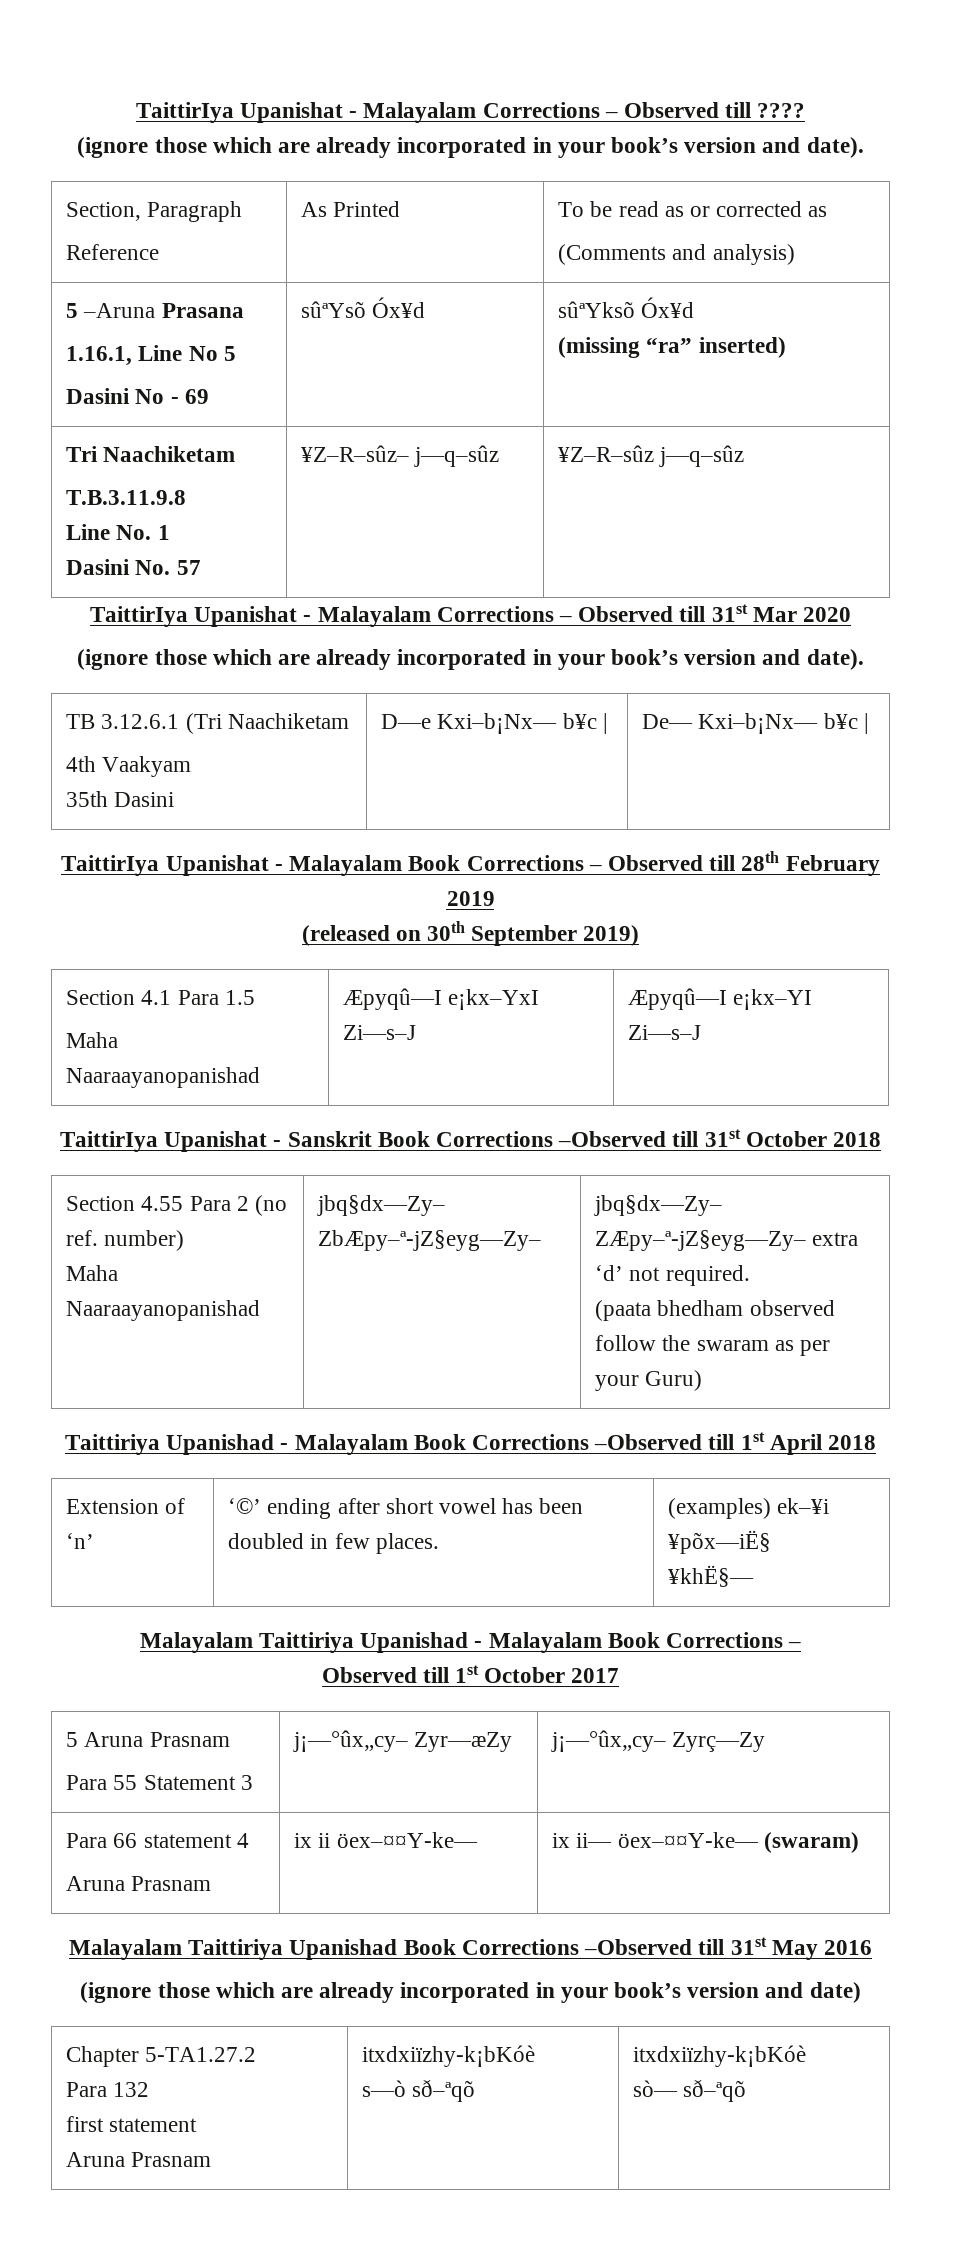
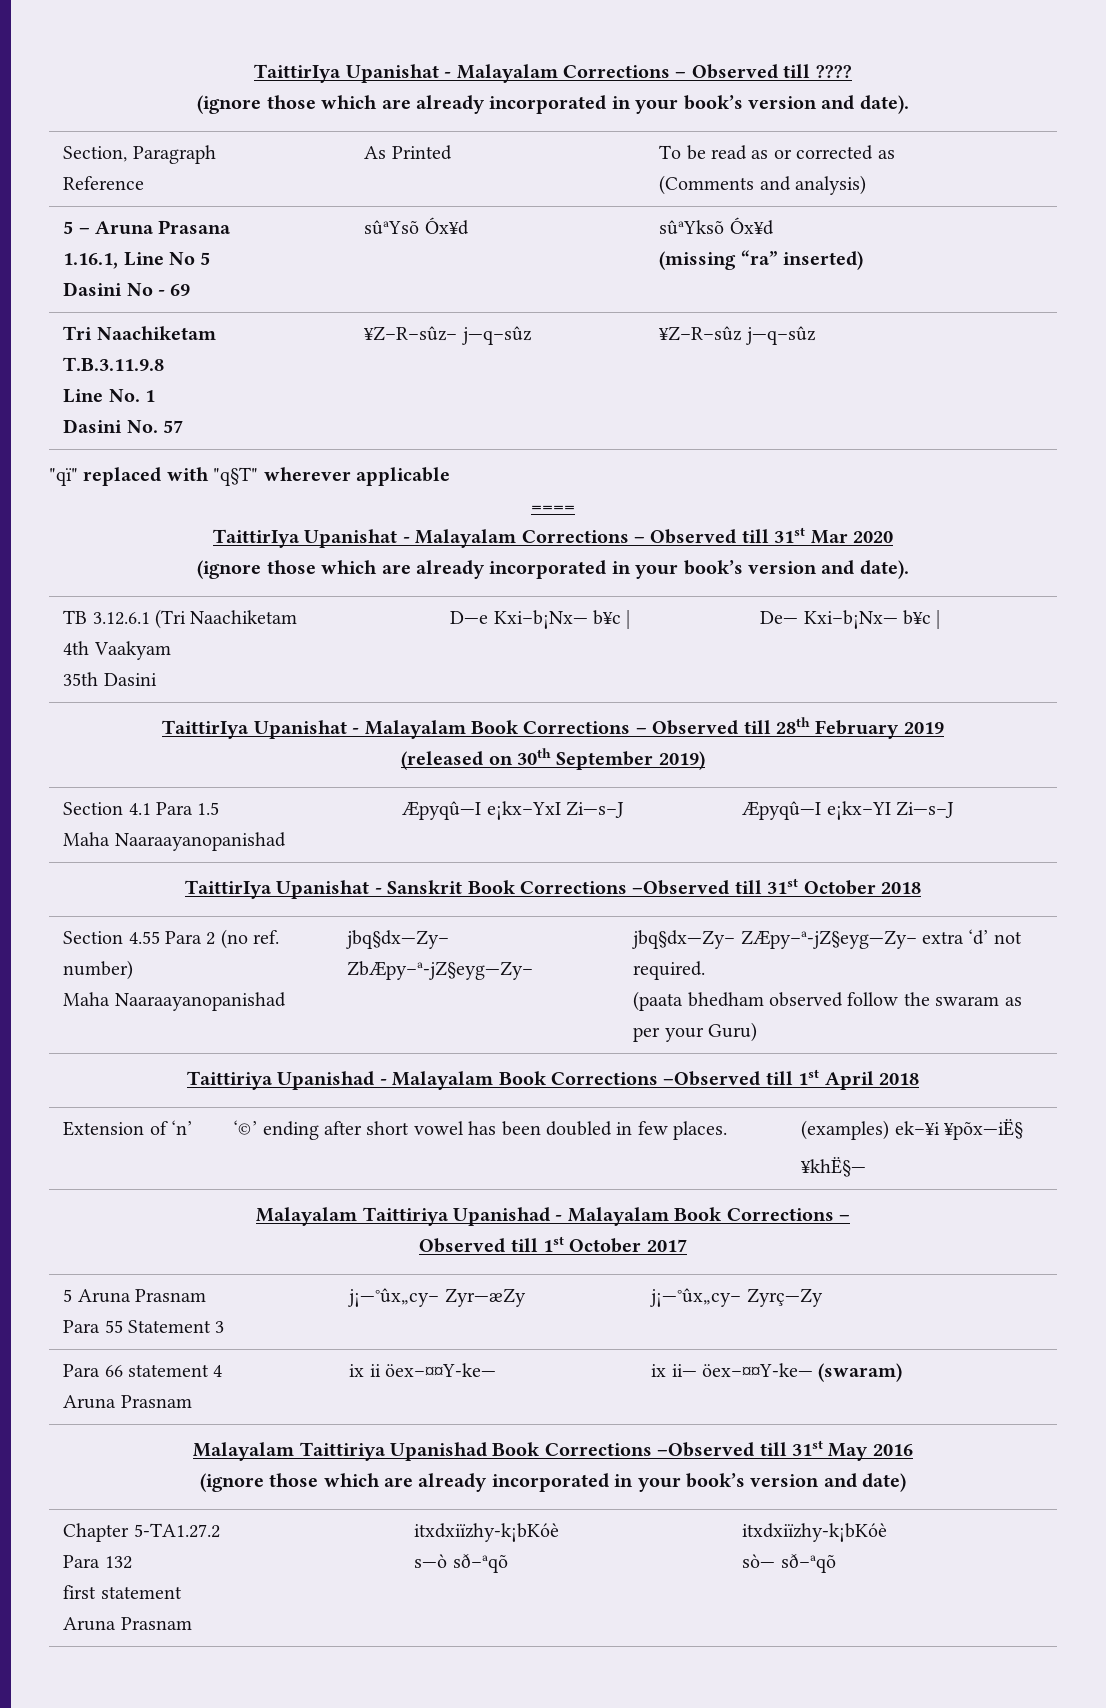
- 5 –Aruna Prasana
+ 5 – Aruna Prasana
+ "qï" replaced with "q§T" wherever applicable
+ ====

